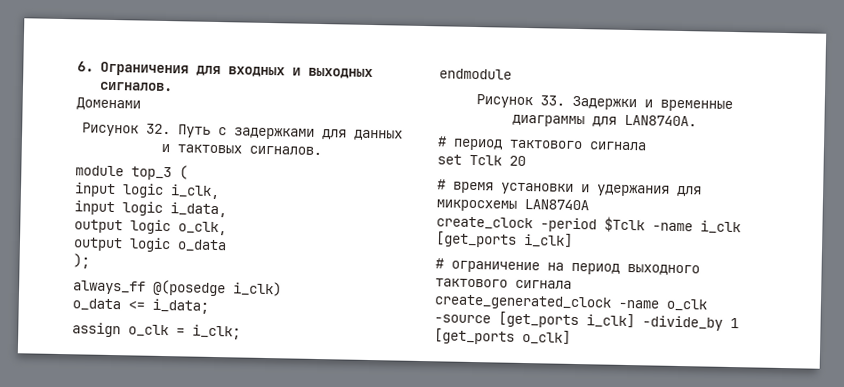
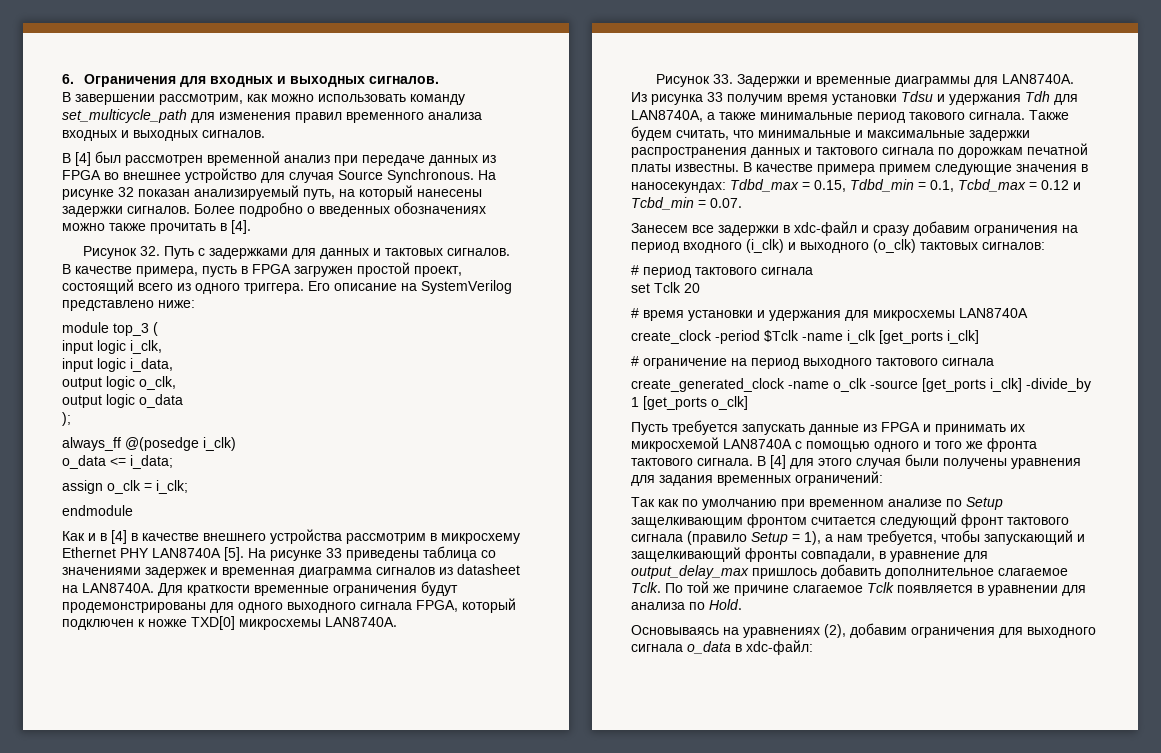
- Доменами
+ В завершении рассмотрим, как можно использовать команду set_multicycle_path для изменения правил временного анализа входных и выходных сигналов.
+ В [4] был рассмотрен временной анализ при передаче данных из FPGA во внешнее устройство для случая Source Synchronous. На рисунке 32 показан анализируемый путь, на который нанесены задержки сигналов. Более подробно о введенных обозначениях можно также прочитать в [4].
+ В качестве примера, пусть в FPGA загружен простой проект, состоящий всего из одного триггера. Его описание на SystemVerilog представлено ниже:
+ Как и в [4] в качестве внешнего устройства рассмотрим в микросхему Ethernet PHY LAN8740A [5]. На рисунке 33 приведены таблица со значениями задержек и временная диаграмма сигналов из datasheet на LAN8740A. Для краткости временные ограничения будут продемонстрированы для одного выходного сигнала FPGA, который подключен к ножке TXD[0] микросхемы LAN8740A.
+ Из рисунка 33 получим время установки Tdsu и удержания Tdh для LAN8740A, а также минимальные период такового сигнала. Также будем считать, что минимальные и максимальные задержки распространения данных и тактового сигнала по дорожкам печатной платы известны. В качестве примера примем следующие значения в наносекундах: Tdbd_max = 0.15, Tdbd_min = 0.1, Tcbd_max = 0.12 и Tcbd_min = 0.07.
+ Занесем все задержки в xdc-файл и сразу добавим ограничения на период входного (i_clk) и выходного (o_clk) тактовых сигналов:
+ Пусть требуется запускать данные из FPGA и принимать их микросхемой LAN8740A с помощью одного и того же фронта тактового сигнала. В [4] для этого случая были получены уравнения для задания временных ограничений:
+ Так как по умолчанию при временном анализе по Setup защелкивающим фронтом считается следующий фронт тактового сигнала (правило Setup = 1), а нам требуется, чтобы запускающий и защелкивающий фронты совпадали, в уравнение для output_delay_max пришлось добавить дополнительное слагаемое Tclk. По той же причине слагаемое Tclk появляется в уравнении для анализа по Hold.
+ Основываясь на уравнениях (2), добавим ограничения для выходного сигнала o_data в xdc-файл:

